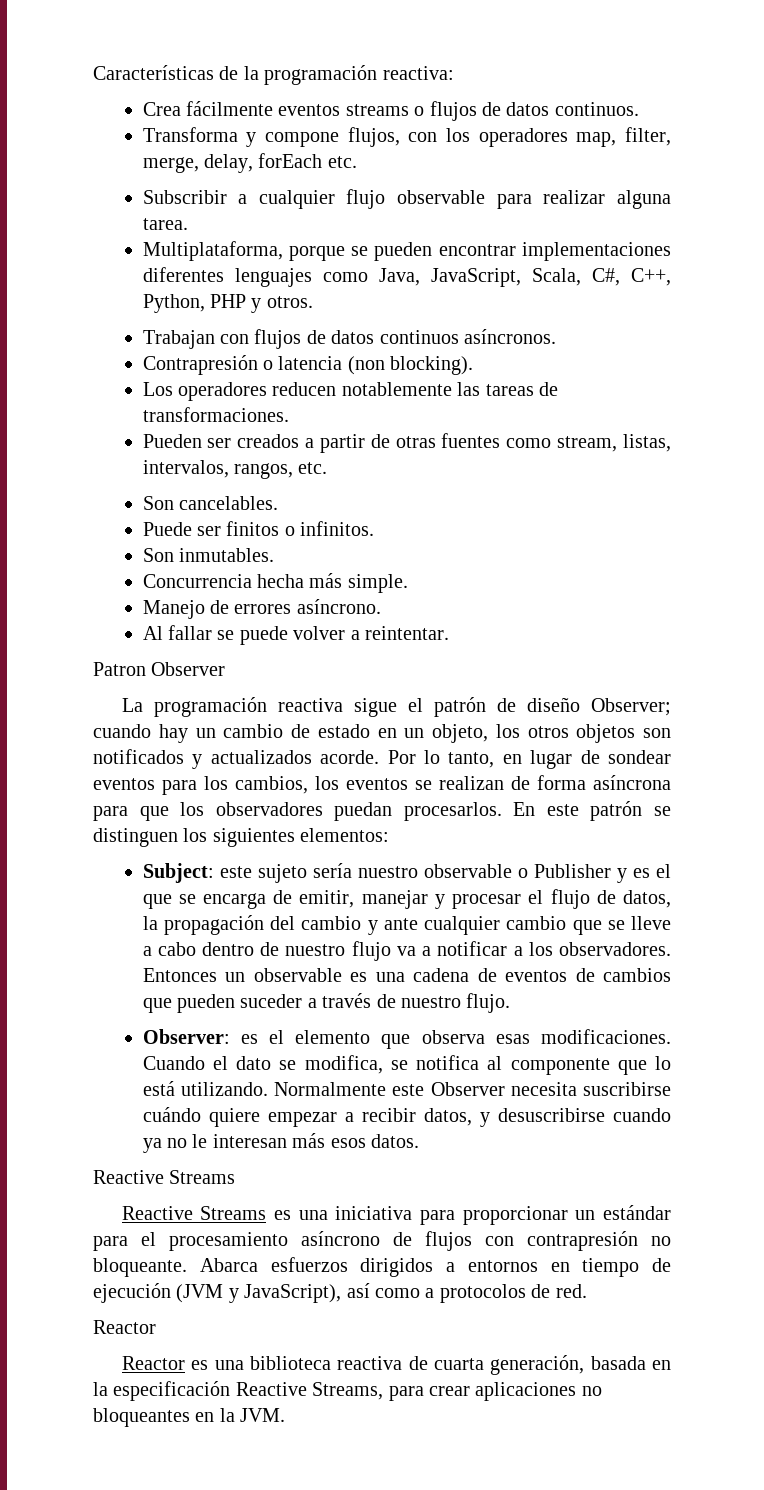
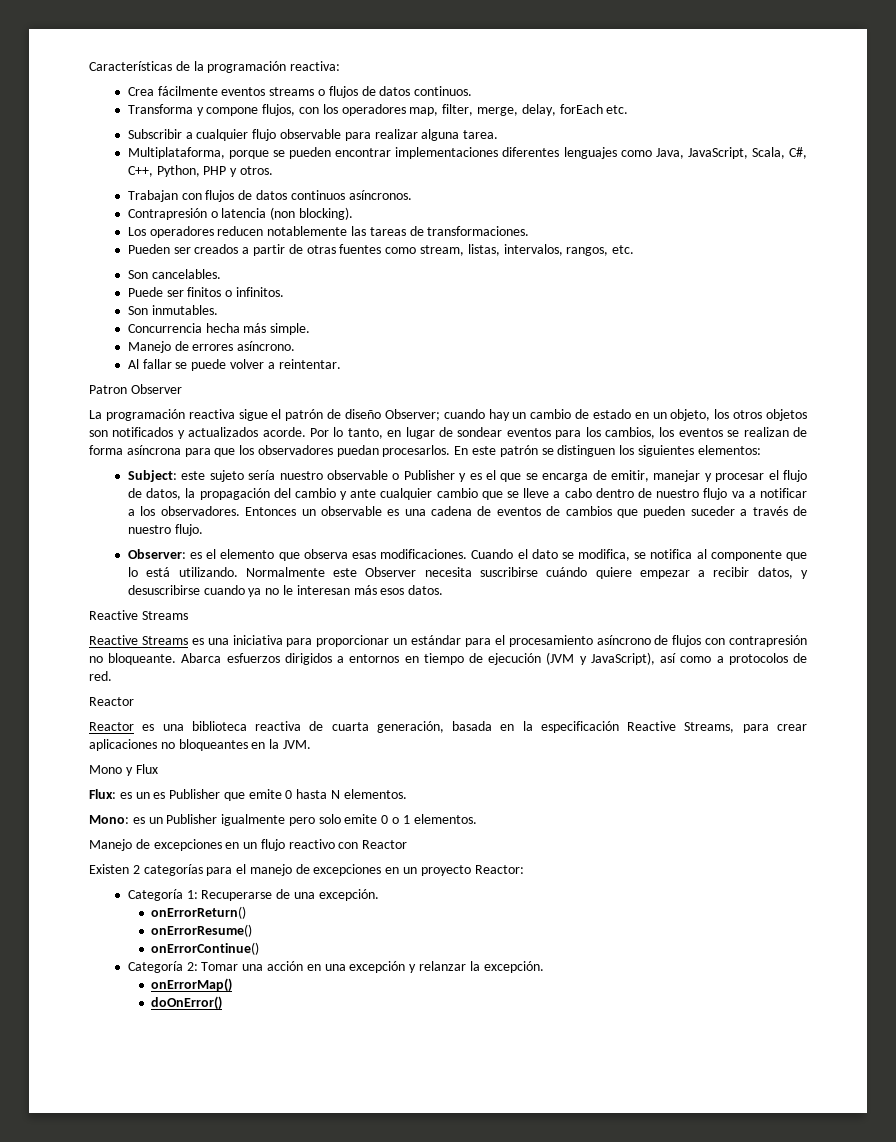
+ Mono y Flux
+ Flux: es un es Publisher que emite 0 hasta N elementos.
+ Mono: es un Publisher igualmente pero solo emite 0 o 1 elementos.
+ Manejo de excepciones en un flujo reactivo con Reactor
+ Existen 2 categorías para el manejo de excepciones en un proyecto Reactor:
+ Categoría 1: Recuperarse de una excepción.
+ onErrorReturn()
+ onErrorResume()
+ onErrorContinue()
+ Categoría 2: Tomar una acción en una excepción y relanzar la excepción.
+ onErrorMap()
+ doOnError()

